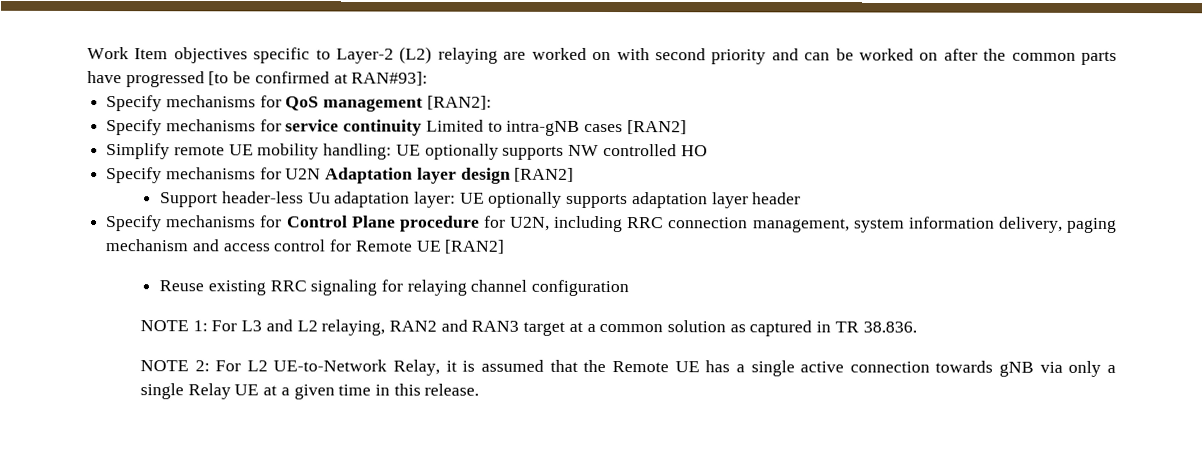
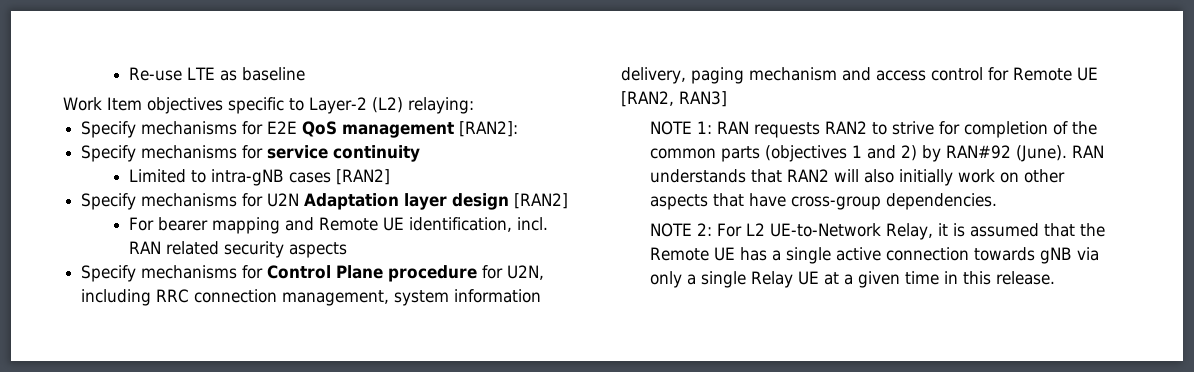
+ Re-use LTE as baseline
- Work Item objectives specific to Layer-2 (L2) relaying are worked on with second priority and can be worked on after the common parts have progressed [to be confirmed at RAN#93]:
- Specify mechanisms for QoS management [RAN2]:
+ Work Item objectives specific to Layer-2 (L2) relaying:
+ Specify mechanisms for E2E QoS management [RAN2]:
- Specify mechanisms for service continuity Limited to intra-gNB cases [RAN2]
+ Specify mechanisms for service continuity
+ Limited to intra-gNB cases [RAN2]
- Simplify remote UE mobility handling: UE optionally supports NW controlled HO
- Support header-less Uu adaptation layer: UE optionally supports adaptation layer header
+ For bearer mapping and Remote UE identification, incl. RAN related security aspects
- Specify mechanisms for Control Plane procedure for U2N, including RRC connection management, system information delivery, paging mechanism and access control for Remote UE [RAN2]
- Reuse existing RRC signaling for relaying channel configuration
- NOTE 1: For L3 and L2 relaying, RAN2 and RAN3 target at a common solution as captured in TR 38.836.
+ Specify mechanisms for Control Plane procedure for U2N, including RRC connection management, system information delivery, paging mechanism and access control for Remote UE [RAN2, RAN3]
+ NOTE 1: RAN requests RAN2 to strive for completion of the common parts (objectives 1 and 2) by RAN#92 (June). RAN understands that RAN2 will also initially work on other aspects that have cross-group dependencies.

